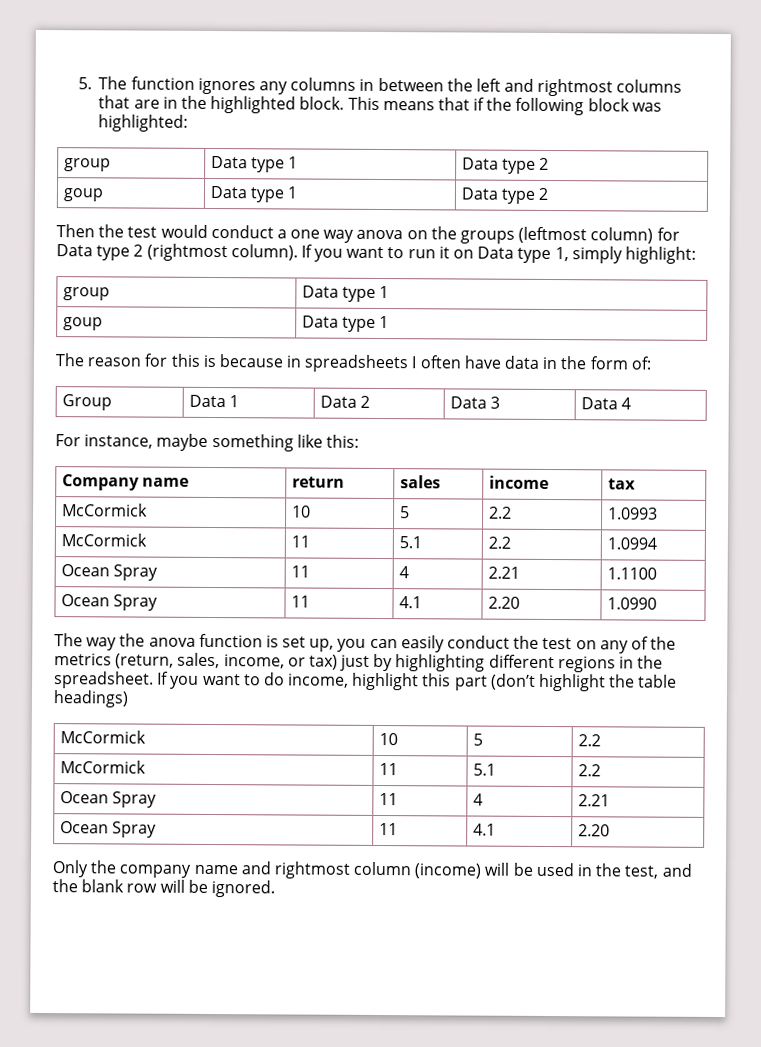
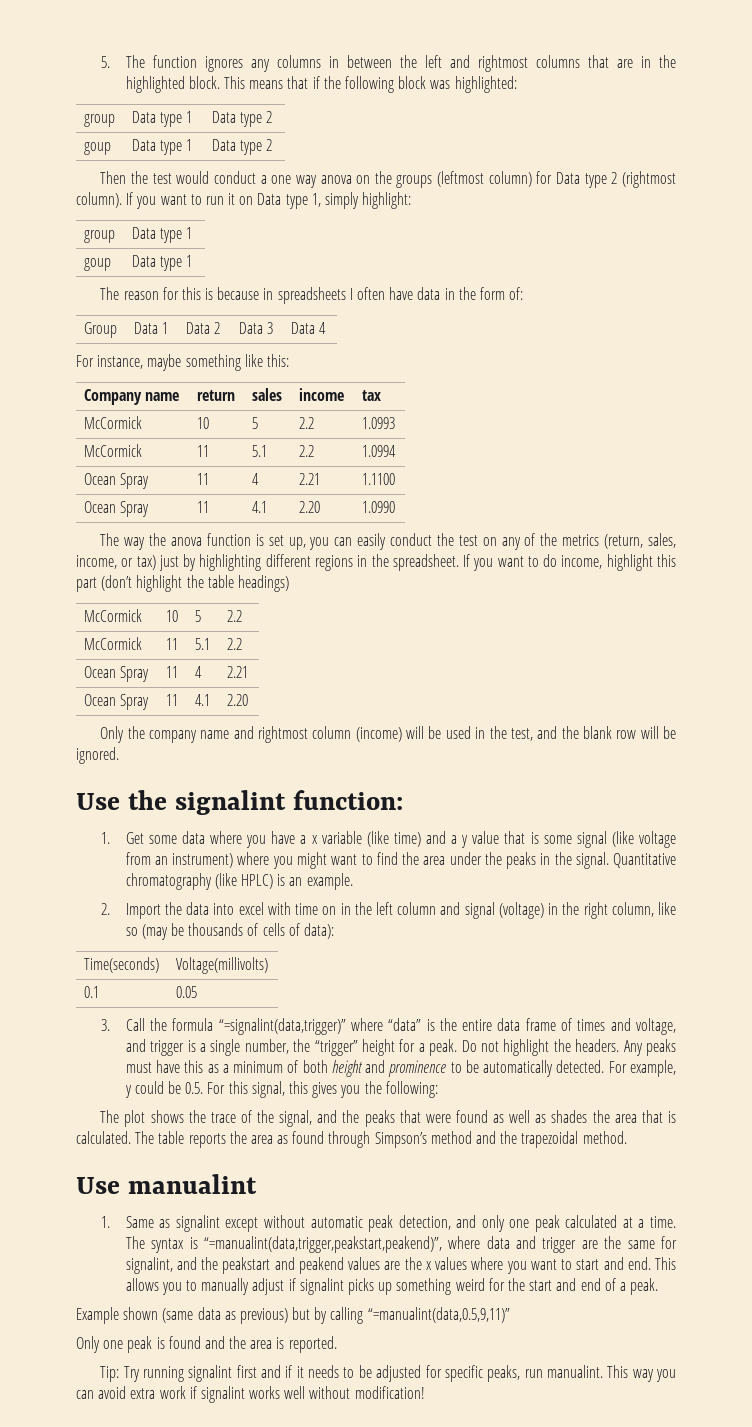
+ Use the signalint function:
+ 1. Get some data where you have a x variable (like time) and a y value that is some signal (like voltage from an instrument) where you might want to find the area under the peaks in the signal. Quantitative chromatography (like HPLC) is an example.
+ 2. Import the data into excel with time on in the left column and signal (voltage) in the right column, like so (may be thousands of cells of data):
+ Time(seconds) | Voltage(millivolts)
+ 0.1 | 0.05
+ 3. Call the formula “=signalint(data,trigger)” where “data” is the entire data frame of times and voltage, and trigger is a single number, the “trigger” height for a peak. Do not highlight the headers. Any peaks must have this as a minimum of both height and prominence to be automatically detected. For example, y could be 0.5. For this signal, this gives you the following:
+ The plot shows the trace of the signal, and the peaks that were found as well as shades the area that is calculated. The table reports the area as found through Simpson’s method and the trapezoidal method.
+ Use manualint
+ 1. Same as signalint except without automatic peak detection, and only one peak calculated at a time. The syntax is “=manualint(data,trigger,peakstart,peakend)”, where data and trigger are the same for signalint, and the peakstart and peakend values are the x values where you want to start and end. This allows you to manually adjust if signalint picks up something weird for the start and end of a peak.
+ Example shown (same data as previous) but by calling “=manualint(data,0.5,9,11)”
+ Only one peak is found and the area is reported.
+ Tip: Try running signalint first and if it needs to be adjusted for specific peaks, run manualint. This way you can avoid extra work if signalint works well without modification!

